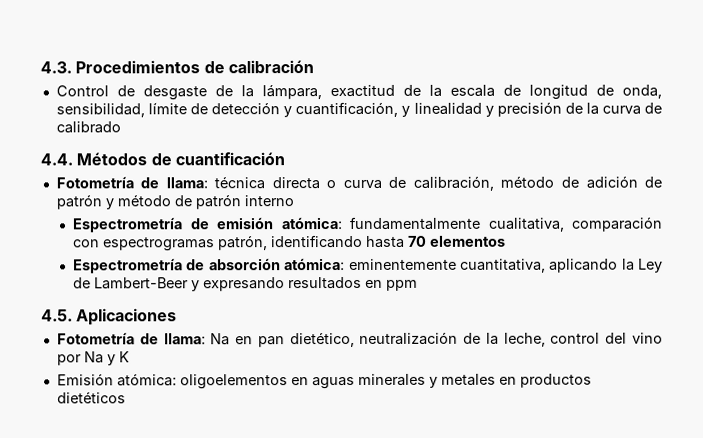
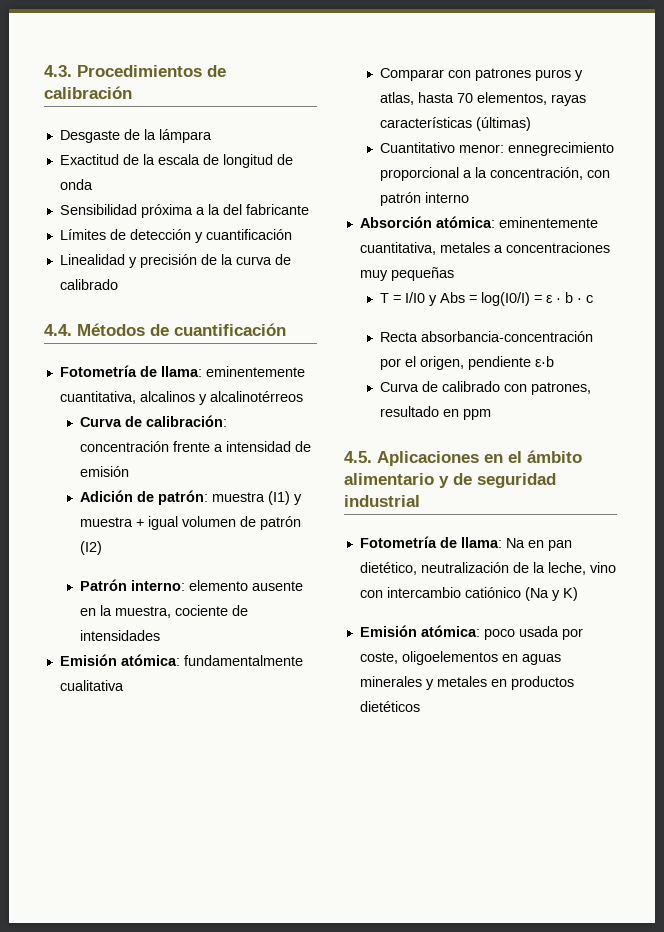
- Control de desgaste de la lámpara, exactitud de la escala de longitud de onda, sensibilidad, límite de detección y cuantificación, y linealidad y precisión de la curva de calibrado
+ Desgaste de la lámpara
+ Exactitud de la escala de longitud de onda
+ Sensibilidad próxima a la del fabricante
+ Límites de detección y cuantificación
+ Linealidad y precisión de la curva de calibrado
- Fotometría de llama: técnica directa o curva de calibración, método de adición de patrón y método de patrón interno
- Espectrometría de emisión atómica: fundamentalmente cualitativa, comparación con espectrogramas patrón, identificando hasta 70 elementos
- Espectrometría de absorción atómica: eminentemente cuantitativa, aplicando la Ley de Lambert-Beer y expresando resultados en ppm
- 4.5. Aplicaciones
+ Fotometría de llama: eminentemente cuantitativa, alcalinos y alcalinotérreos
+ Curva de calibración: concentración frente a intensidad de emisión
+ Adición de patrón: muestra (I1) y muestra + igual volumen de patrón (I2)
+ Patrón interno: elemento ausente en la muestra, cociente de intensidades
+ Emisión atómica: fundamentalmente cualitativa
+ Comparar con patrones puros y atlas, hasta 70 elementos, rayas características (últimas)
+ Cuantitativo menor: ennegrecimiento proporcional a la concentración, con patrón interno
+ Absorción atómica: eminentemente cuantitativa, metales a concentraciones muy pequeñas
+ T = I/I0 y Abs = log(I0/I) = ε · b · c
+ Recta absorbancia-concentración por el origen, pendiente ε·b
+ Curva de calibrado con patrones, resultado en ppm
+ 4.5. Aplicaciones en el ámbito alimentario y de seguridad industrial
- Fotometría de llama: Na en pan dietético, neutralización de la leche, control del vino por Na y K
- Emisión atómica: oligoelementos en aguas minerales y metales en productos dietéticos
+ Fotometría de llama: Na en pan dietético, neutralización de la leche, vino con intercambio catiónico (Na y K)
+ Emisión atómica: poco usada por coste, oligoelementos en aguas minerales y metales en productos dietéticos

